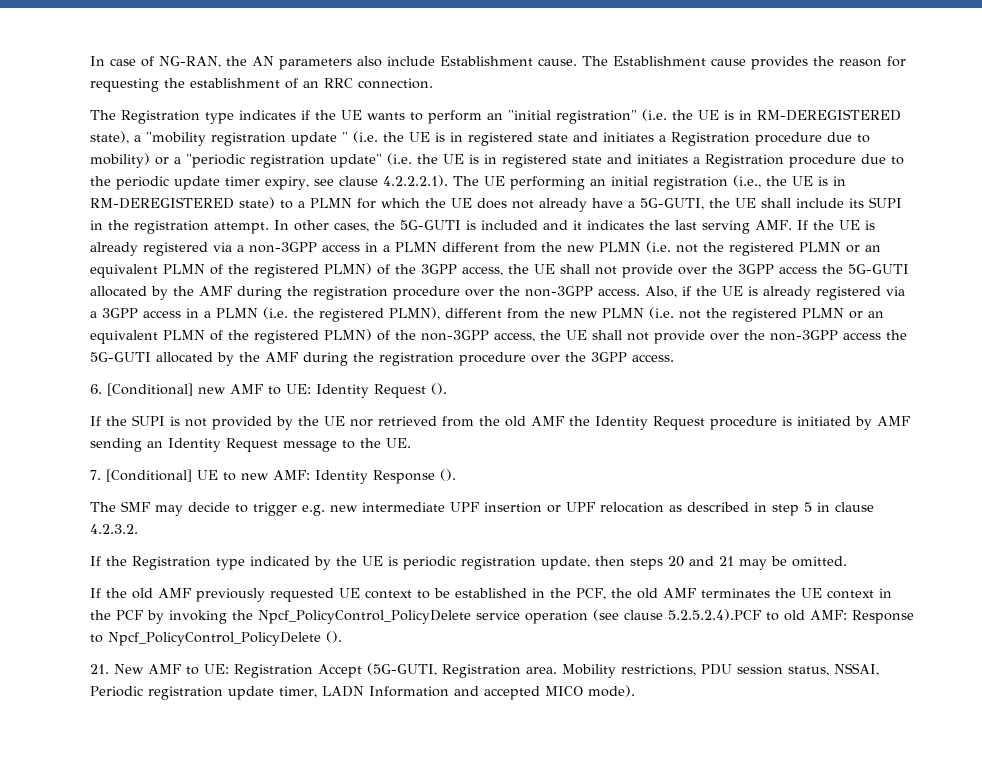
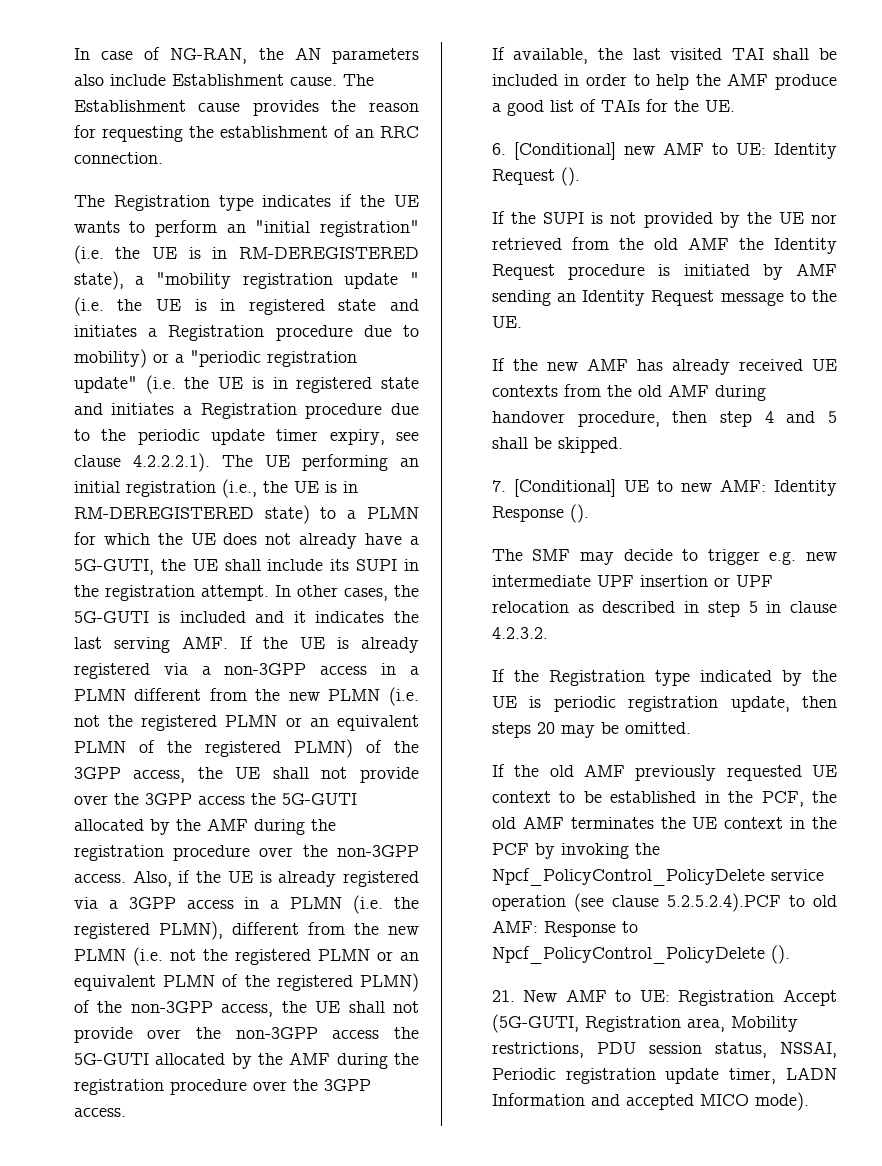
+ If available, the last visited TAI shall be included in order to help the AMF produce a good list of TAIs for the UE.
+ If the new AMF has already received UE contexts from the old AMF during handover procedure, then step 4 and 5 shall be skipped.
- If the Registration type indicated by the UE is periodic registration update, then steps 20 and 21 may be omitted.
+ If the Registration type indicated by the UE is periodic registration update, then steps 20 may be omitted.
- 21. New AMF to UE: Registration Accept (5G-GUTI, Registration area. Mobility restrictions, PDU session status, NSSAI, Periodic registration update timer, LADN Information and accepted MICO mode).
+ 21. New AMF to UE: Registration Accept (5G-GUTI, Registration area, Mobility restrictions, PDU session status, NSSAI, Periodic registration update timer, LADN Information and accepted MICO mode).

